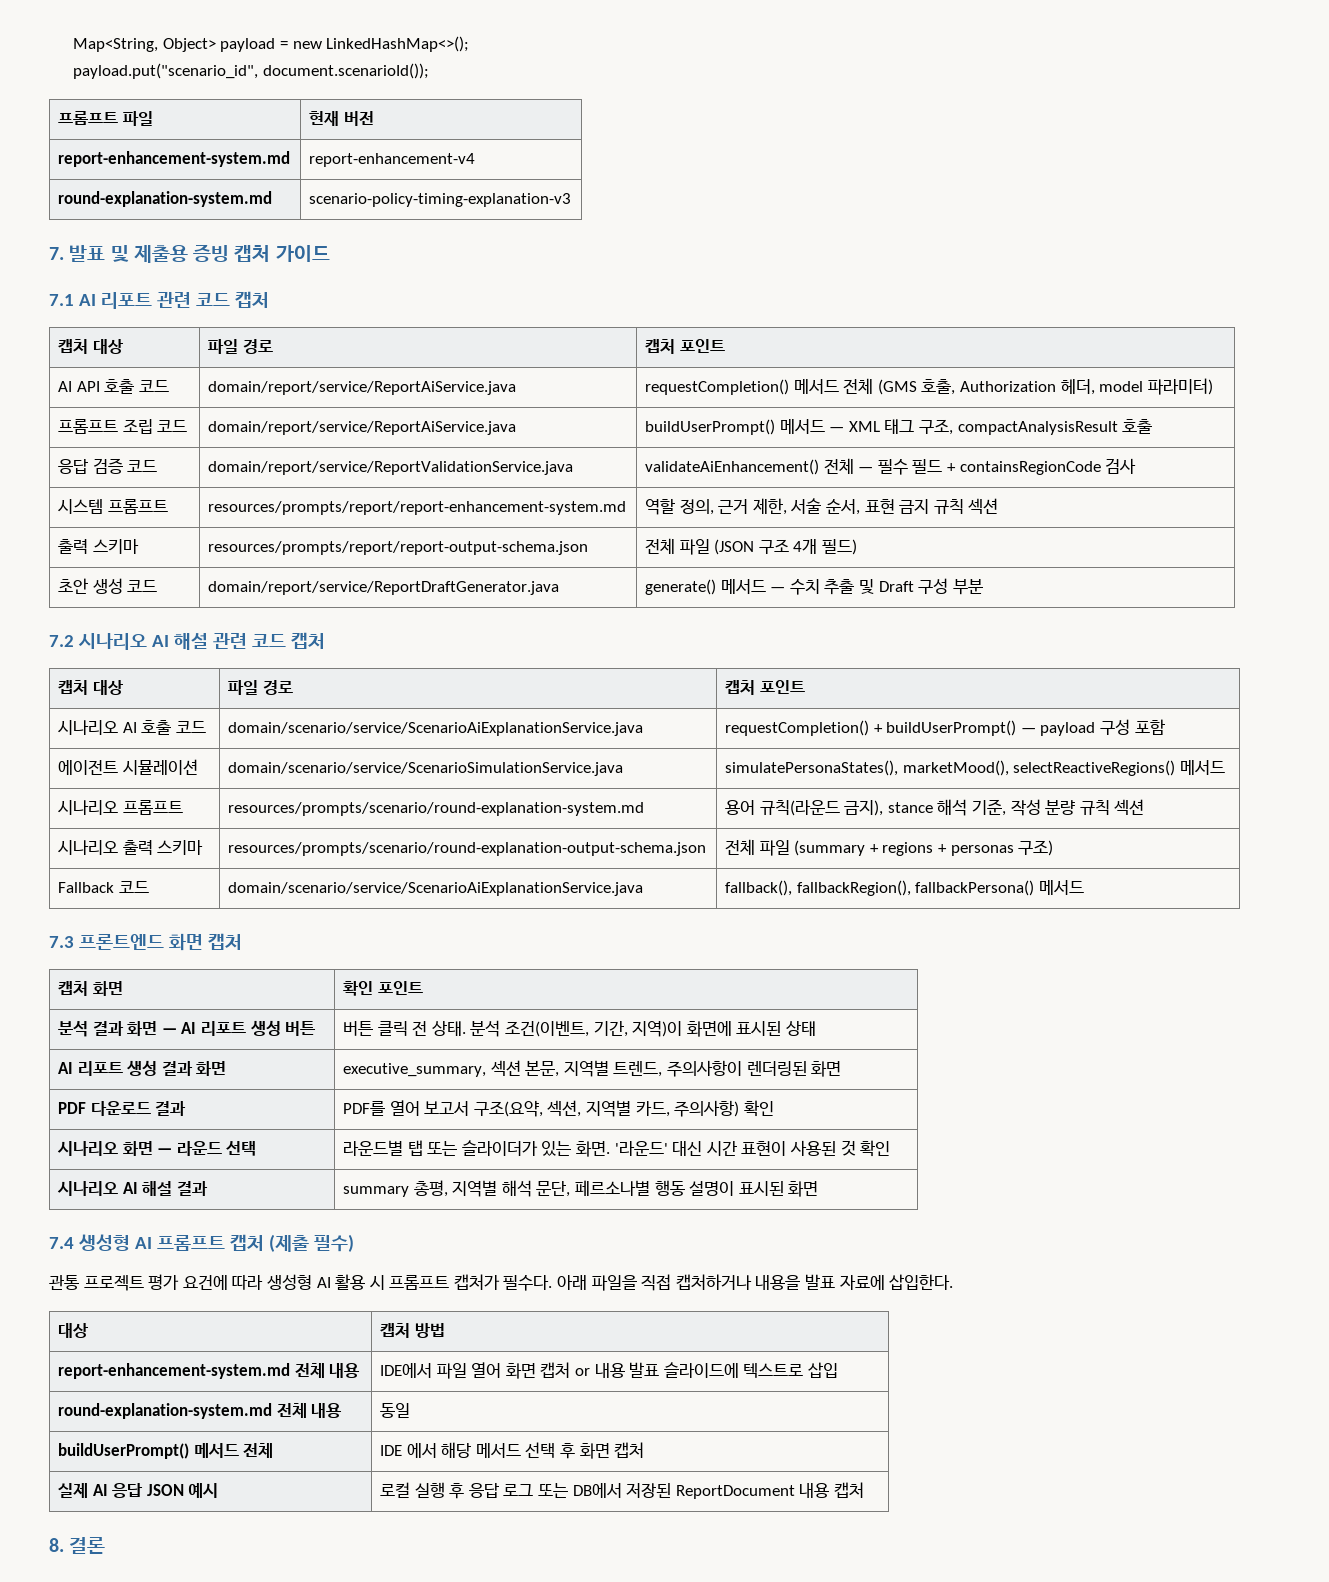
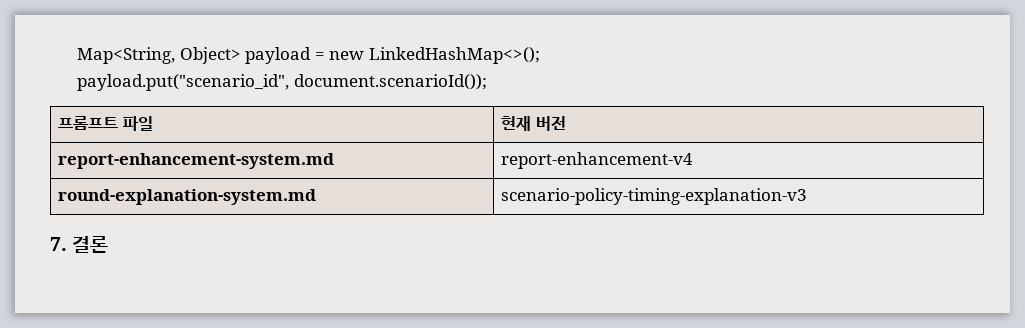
- 7. 발표 및 제출용 증빙 캡처 가이드
- 7.1 AI 리포트 관련 코드 캡처
- 캡처 대상 | 파일 경로 | 캡처 포인트
- AI API 호출 코드 | domain/report/service/ReportAiService.java | requestCompletion() 메서드 전체 (GMS 호출, Authorization 헤더, model 파라미터)
- 프롬프트 조립 코드 | domain/report/service/ReportAiService.java | buildUserPrompt() 메서드 — XML 태그 구조, compactAnalysisResult 호출
- 응답 검증 코드 | domain/report/service/ReportValidationService.java | validateAiEnhancement() 전체 — 필수 필드 + containsRegionCode 검사
- 시스템 프롬프트 | resources/prompts/report/report-enhancement-system.md | 역할 정의, 근거 제한, 서술 순서, 표현 금지 규칙 섹션
- 출력 스키마 | resources/prompts/report/report-output-schema.json | 전체 파일 (JSON 구조 4개 필드)
- 초안 생성 코드 | domain/report/service/ReportDraftGenerator.java | generate() 메서드 — 수치 추출 및 Draft 구성 부분
- 7.2 시나리오 AI 해설 관련 코드 캡처
- 캡처 대상 | 파일 경로 | 캡처 포인트
- 시나리오 AI 호출 코드 | domain/scenario/service/ScenarioAiExplanationService.java | requestCompletion() + buildUserPrompt() — payload 구성 포함
- 에이전트 시뮬레이션 | domain/scenario/service/ScenarioSimulationService.java | simulatePersonaStates(), marketMood(), selectReactiveRegions() 메서드
- 시나리오 프롬프트 | resources/prompts/scenario/round-explanation-system.md | 용어 규칙(라운드 금지), stance 해석 기준, 작성 분량 규칙 섹션
- 시나리오 출력 스키마 | resources/prompts/scenario/round-explanation-output-schema.json | 전체 파일 (summary + regions + personas 구조)
- Fallback 코드 | domain/scenario/service/ScenarioAiExplanationService.java | fallback(), fallbackRegion(), fallbackPersona() 메서드
- 7.3 프론트엔드 화면 캡처
- 캡처 화면 | 확인 포인트
- 분석 결과 화면 — AI 리포트 생성 버튼 | 버튼 클릭 전 상태. 분석 조건(이벤트, 기간, 지역)이 화면에 표시된 상태
- AI 리포트 생성 결과 화면 | executive_summary, 섹션 본문, 지역별 트렌드, 주의사항이 렌더링된 화면
- PDF 다운로드 결과 | PDF를 열어 보고서 구조(요약, 섹션, 지역별 카드, 주의사항) 확인
- 시나리오 화면 — 라운드 선택 | 라운드별 탭 또는 슬라이더가 있는 화면. '라운드' 대신 시간 표현이 사용된 것 확인
- 시나리오 AI 해설 결과 | summary 총평, 지역별 해석 문단, 페르소나별 행동 설명이 표시된 화면
- 7.4 생성형 AI 프롬프트 캡처 (제출 필수)
- 관통 프로젝트 평가 요건에 따라 생성형 AI 활용 시 프롬프트 캡처가 필수다. 아래 파일을 직접 캡처하거나 내용을 발표 자료에 삽입한다.
- 대상 | 캡처 방법
- report-enhancement-system.md 전체 내용 | IDE에서 파일 열어 화면 캡처 or 내용 발표 슬라이드에 텍스트로 삽입
- round-explanation-system.md 전체 내용 | 동일
- buildUserPrompt() 메서드 전체 | IDE 에서 해당 메서드 선택 후 화면 캡처
- 실제 AI 응답 JSON 예시 | 로컬 실행 후 응답 로그 또는 DB에서 저장된 ReportDocument 내용 캡처
- 8. 결론
+ 7. 결론

